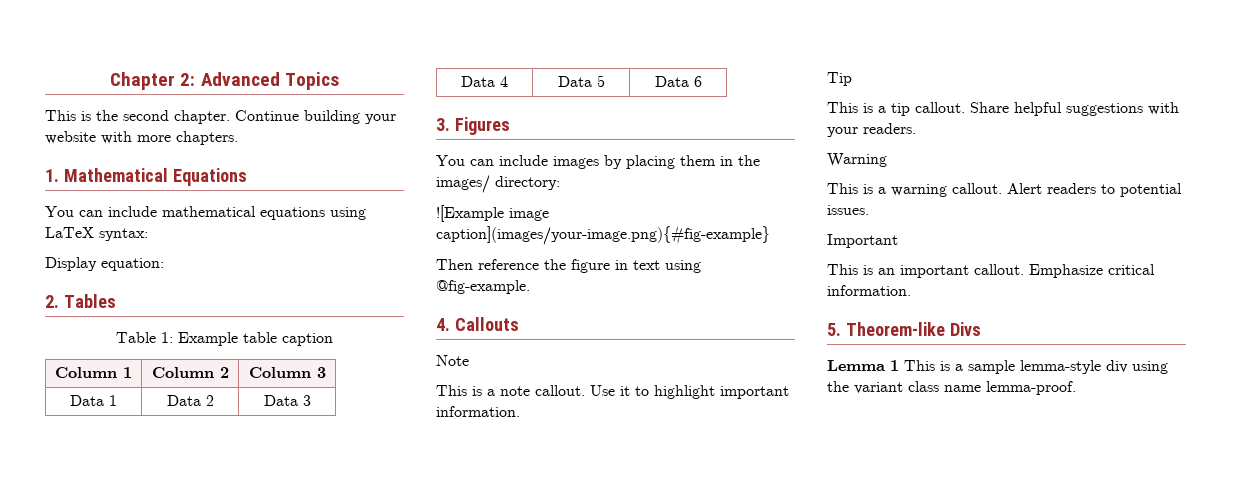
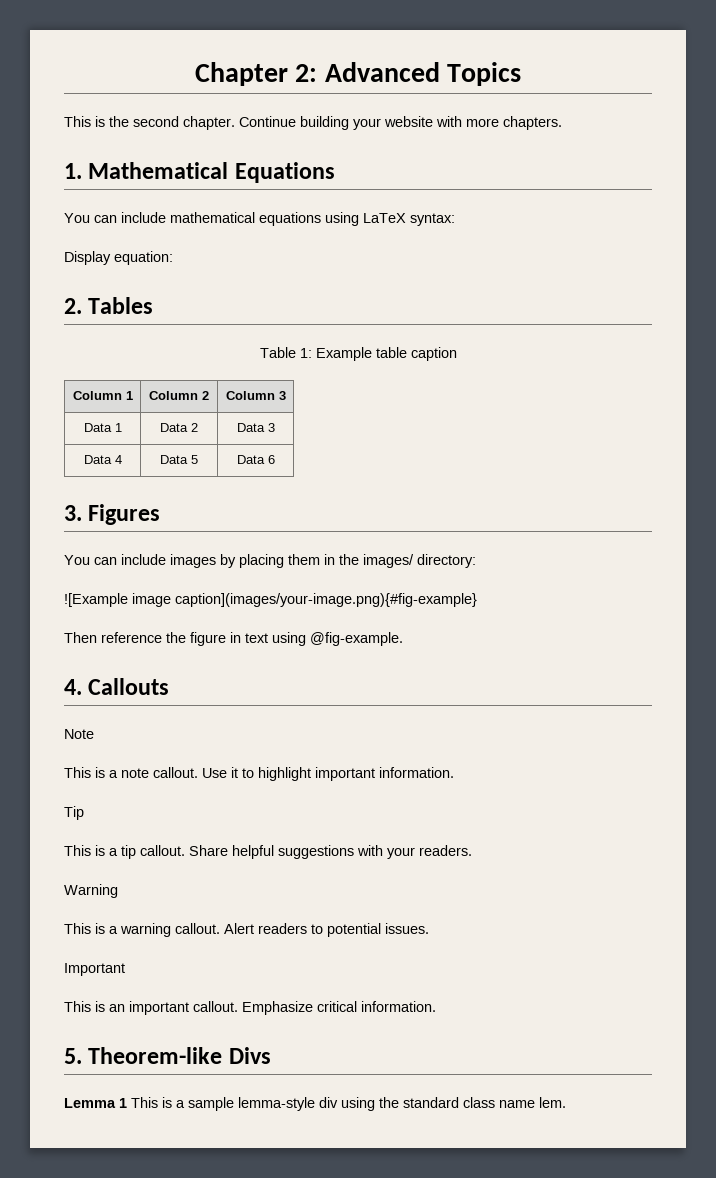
- Lemma 1 This is a sample lemma-style div using the variant class name lemma-proof.
+ Lemma 1 This is a sample lemma-style div using the standard class name lem.

